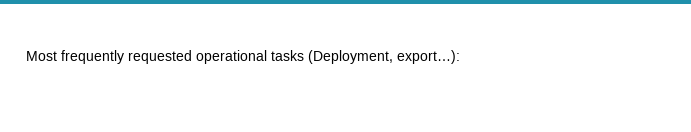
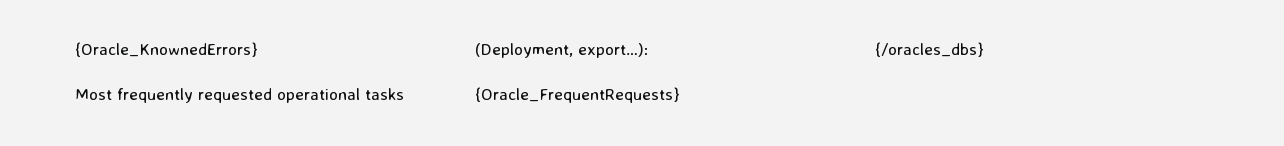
+ {Oracle_KnownedErrors}
+ {Oracle_FrequentRequests}
+ {/oracles_dbs}

